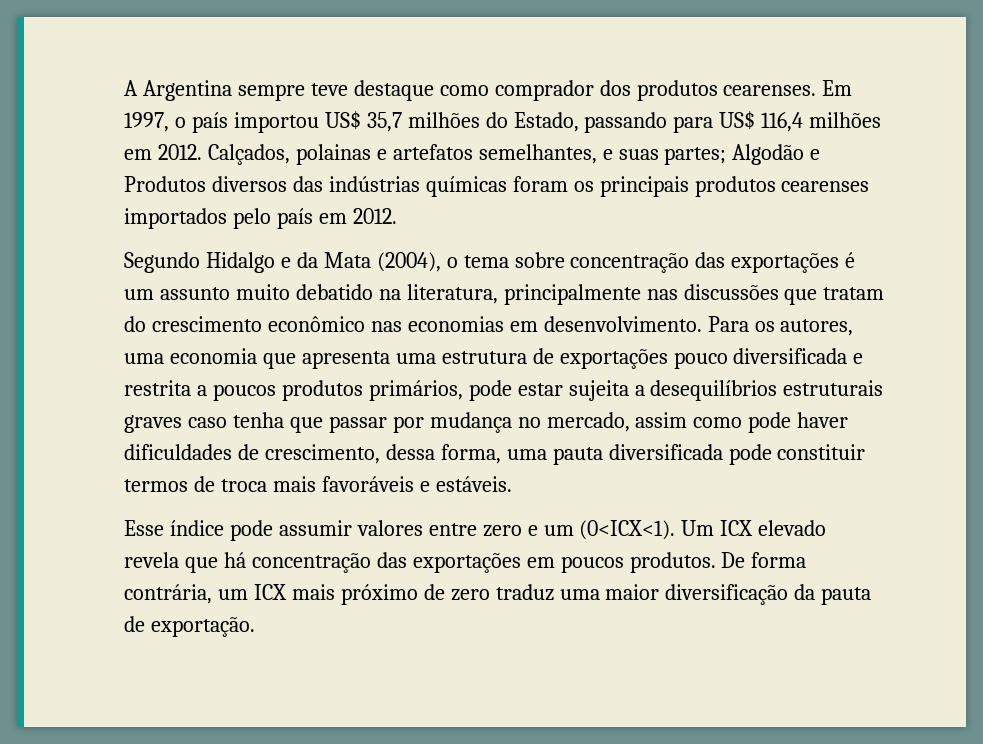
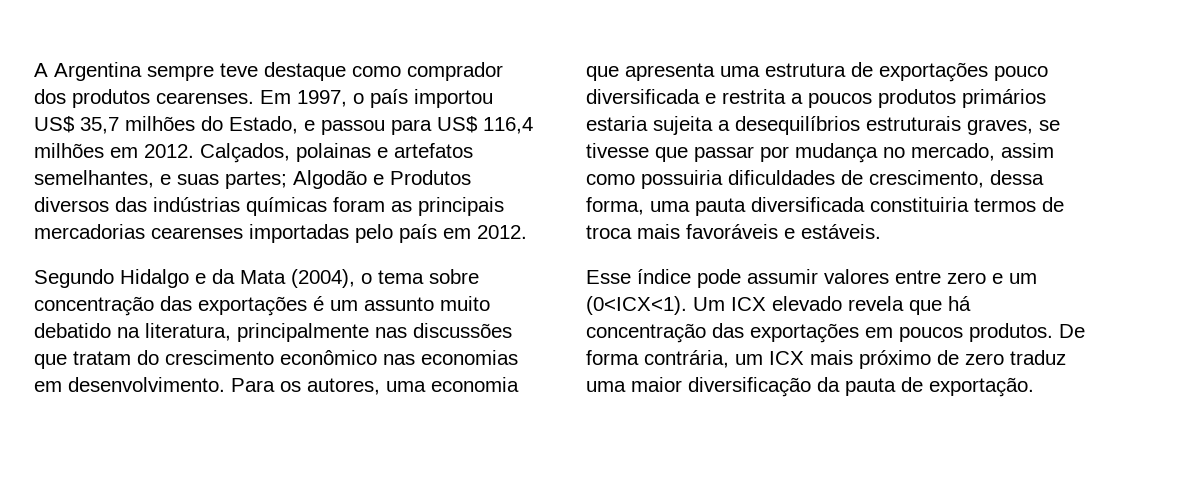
- Em 1997, o país importou US$ 35,7 milhões do Estado, passando para US$ 116,4 milhões em 2012.
+ Em 1997, o país importou US$ 35,7 milhões do Estado, e passou para US$ 116,4 milhões em 2012.
- Calçados, polainas e artefatos semelhantes, e suas partes; Algodão e Produtos diversos das indústrias químicas foram os principais produtos cearenses importados pelo país em 2012.
+ Calçados, polainas e artefatos semelhantes, e suas partes; Algodão e Produtos diversos das indústrias químicas foram as principais mercadorias cearenses importadas pelo país em 2012.
- Para os autores, uma economia que apresenta uma estrutura de exportações pouco diversificada e restrita a poucos produtos primários, pode estar sujeita a desequilíbrios estruturais graves caso tenha que passar por mudança no mercado, assim como pode haver dificuldades de crescimento, dessa forma, uma pauta diversificada pode constituir termos de troca mais favoráveis e estáveis.
+ Para os autores, uma economia que apresenta uma estrutura de exportações pouco diversificada e restrita a poucos produtos primários estaria sujeita a desequilíbrios estruturais graves, se tivesse que passar por mudança no mercado, assim como possuiria dificuldades de crescimento, dessa forma, uma pauta diversificada constituiria termos de troca mais favoráveis e estáveis.

